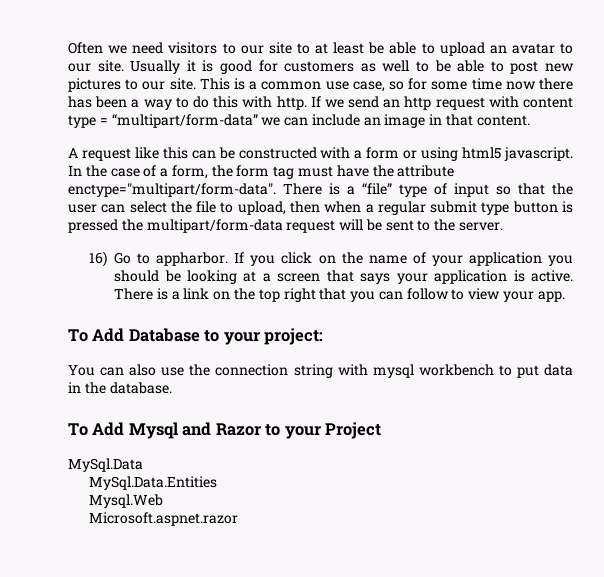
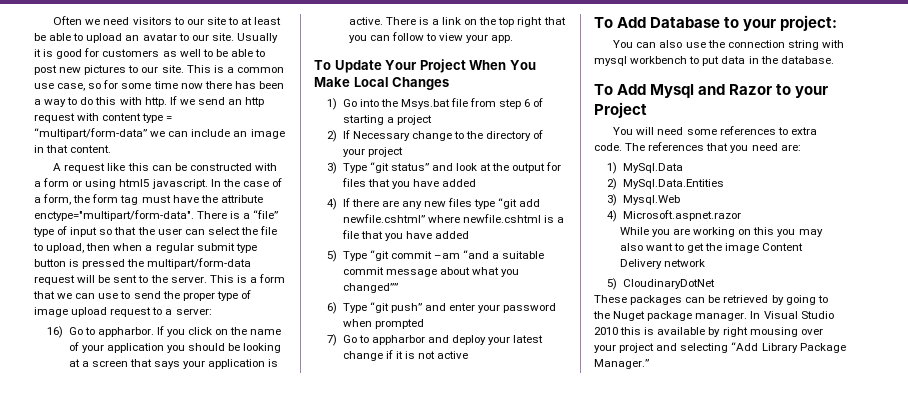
+ This is a form that we can use to send the proper type of image upload request to a server:
+ To Update Your Project When You Make Local Changes
+ 1) Go into the Msys.bat file from step 6 of starting a project
+ 2) If Necessary change to the directory of your project
+ 3) Type “git status” and look at the output for files that you have added
+ 4) If there are any new files type “git add newfile.cshtml” where newfile.cshtml is a file that you have added
+ 5) Type “git commit –am “and a suitable commit message about what you changed””
+ 6) Type “git push” and enter your password when prompted
+ 7) Go to appharbor and deploy your latest change if it is not active
- MySql.Data
+ You will need some references to extra code. The references that you need are:
+ 1) MySql.Data
- MySql.Data.Entities
+ 2) MySql.Data.Entities
- Mysql.Web
+ 3) Mysql.Web
- Microsoft.aspnet.razor
+ 4) Microsoft.aspnet.razor
+ While you are working on this you may also want to get the image Content Delivery network
+ 5) CloudinaryDotNet
+ These packages can be retrieved by going to the Nuget package manager. In Visual Studio 2010 this is available by right mousing over your project and selecting “Add Library Package Manager.”

